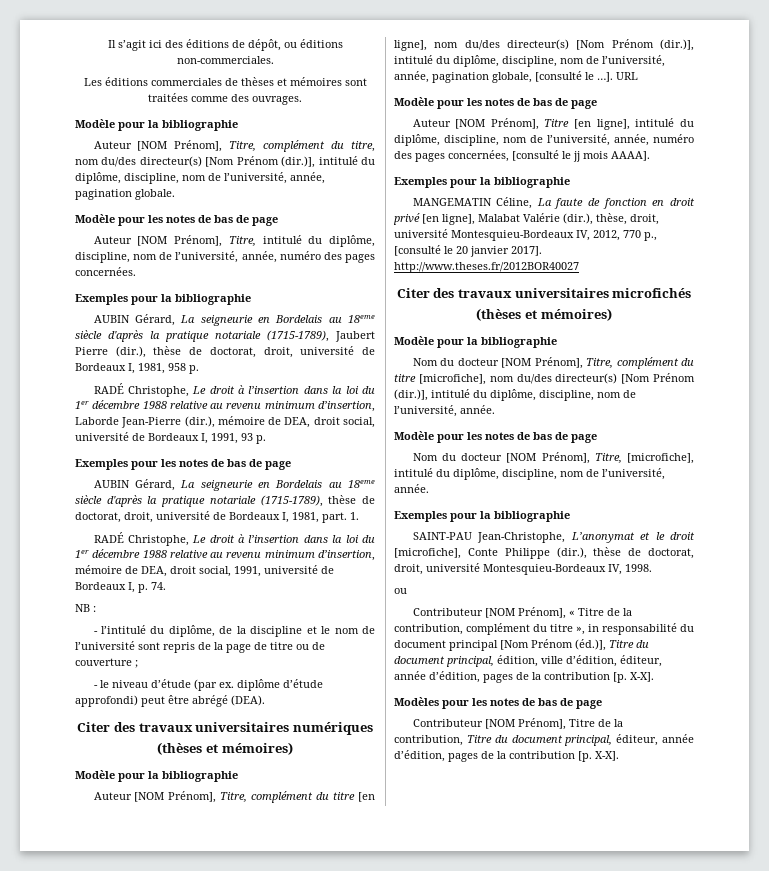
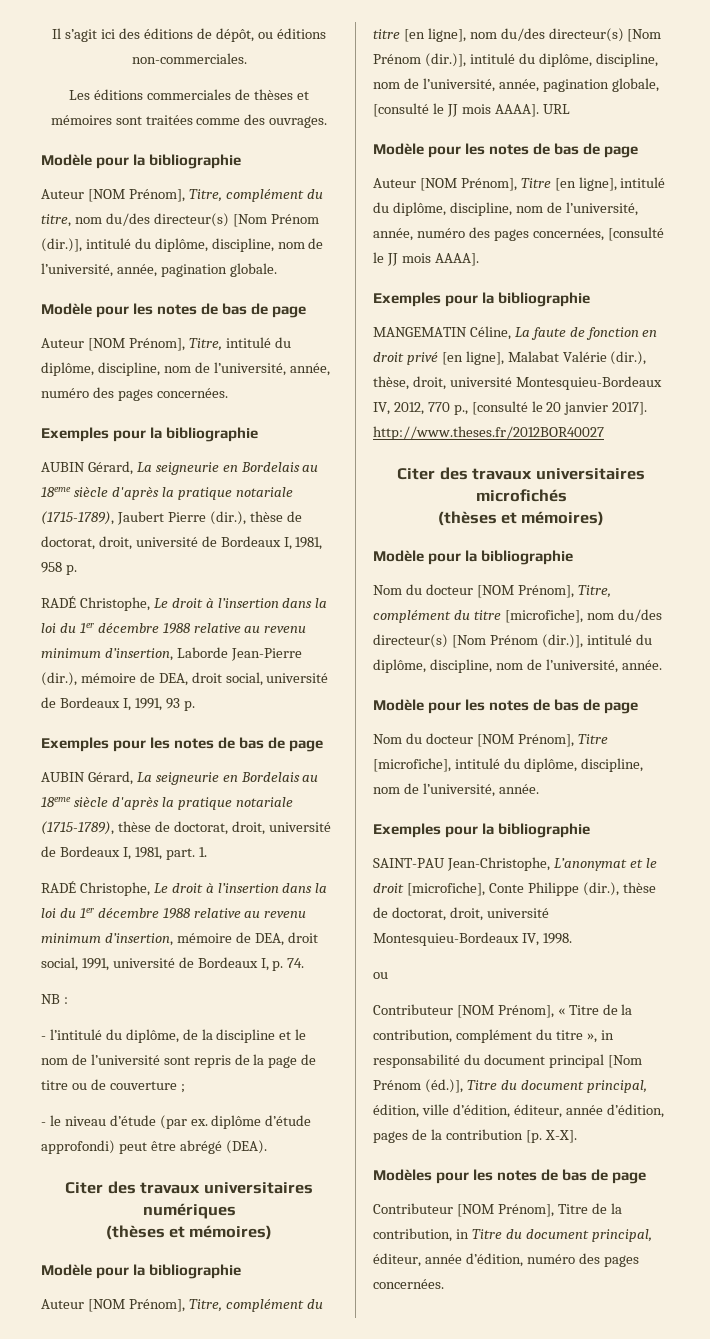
- Auteur [NOM Prénom], Titre, complément du titre [en ligne], nom du/des directeur(s) [Nom Prénom (dir.)], intitulé du diplôme, discipline, nom de l’université, année, pagination globale, [consulté le …].
+ Auteur [NOM Prénom], Titre, complément du titre [en ligne], nom du/des directeur(s) [Nom Prénom (dir.)], intitulé du diplôme, discipline, nom de l’université, année, pagination globale, [consulté le JJ mois AAAA].
- Auteur [NOM Prénom], Titre [en ligne], intitulé du diplôme, discipline, nom de l’université, année, numéro des pages concernées, [consulté le jj mois AAAA].
+ Auteur [NOM Prénom], Titre [en ligne], intitulé du diplôme, discipline, nom de l’université, année, numéro des pages concernées, [consulté le JJ mois AAAA].
- Nom du docteur [NOM Prénom], Titre, [microfiche], intitulé du diplôme, discipline, nom de l’université, année.
+ Nom du docteur [NOM Prénom], Titre [microfiche], intitulé du diplôme, discipline, nom de l’université, année.
- Contributeur [NOM Prénom], Titre de la contribution, Titre du document principal, éditeur, année d’édition, pages de la contribution [p. X-X].
+ Contributeur [NOM Prénom], Titre de la contribution, in Titre du document principal, éditeur, année d’édition, numéro des pages concernées.

